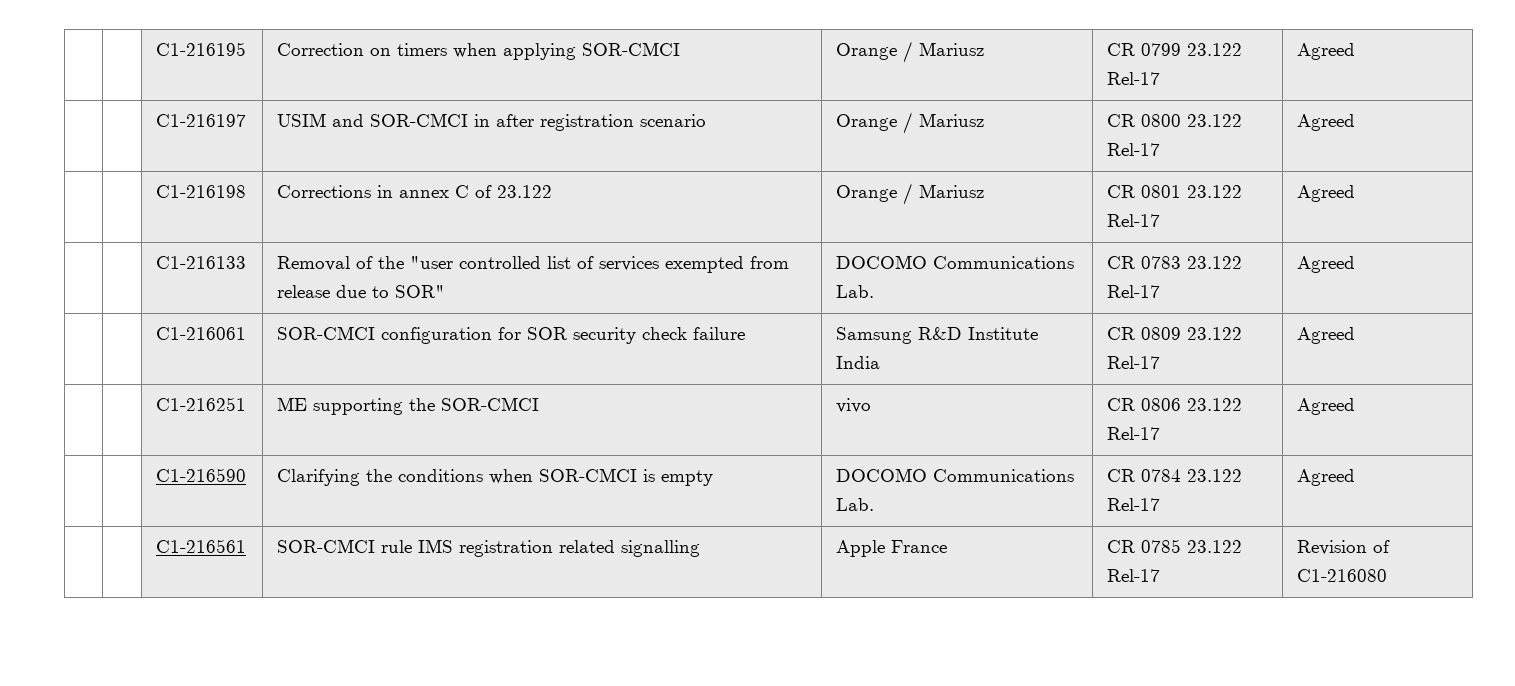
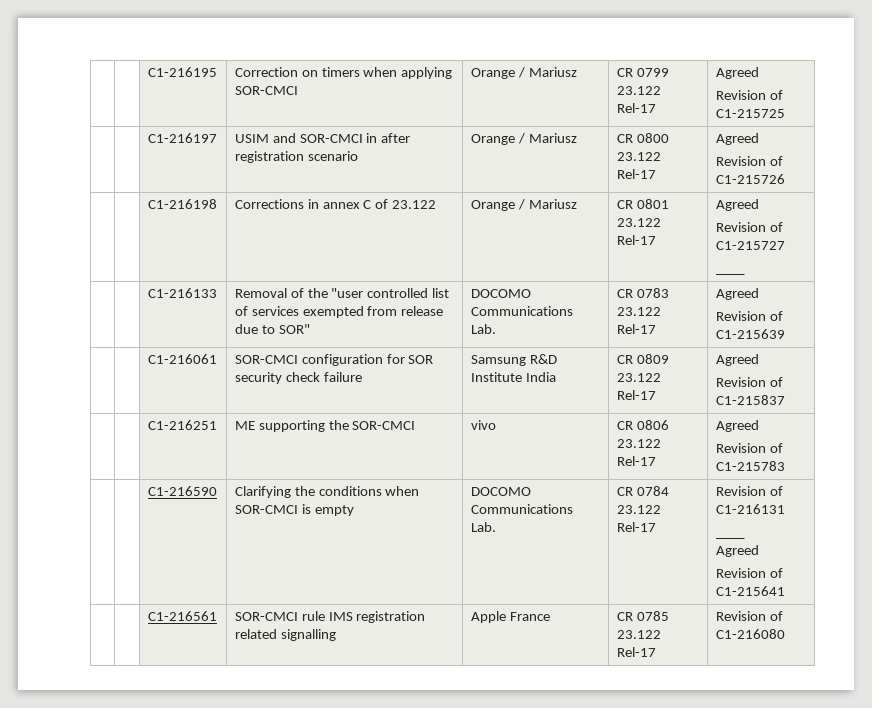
  | | C1-216195 | Correction on timers when applying SOR-CMCI | Orange / Mariusz | CR 0799 23.122 Rel-17 | Agreed
+ Revision of C1-215725
  | | C1-216197 | USIM and SOR-CMCI in after registration scenario | Orange / Mariusz | CR 0800 23.122 Rel-17 | Agreed
+ Revision of C1-215726
  | | C1-216198 | Corrections in annex C of 23.122 | Orange / Mariusz | CR 0801 23.122 Rel-17 | Agreed
+ Revision of C1-215727
+ ____
  | | C1-216133 | Removal of the "user controlled list of services exempted from release due to SOR" | DOCOMO Communications Lab. | CR 0783 23.122 Rel-17 | Agreed
+ Revision of C1-215639
  | | C1-216061 | SOR-CMCI configuration for SOR security check failure | Samsung R&D Institute India | CR 0809 23.122 Rel-17 | Agreed
+ Revision of C1-215837
  | | C1-216251 | ME supporting the SOR-CMCI | vivo | CR 0806 23.122 Rel-17 | Agreed
+ Revision of C1-215783
- | | C1-216590 | Clarifying the conditions when SOR-CMCI is empty | DOCOMO Communications Lab. | CR 0784 23.122 Rel-17 | Agreed
+ | | C1-216590 | Clarifying the conditions when SOR-CMCI is empty | DOCOMO Communications Lab. | CR 0784 23.122 Rel-17 | Revision of C1-216131
+ ____
+ Agreed
+ Revision of C1-215641

